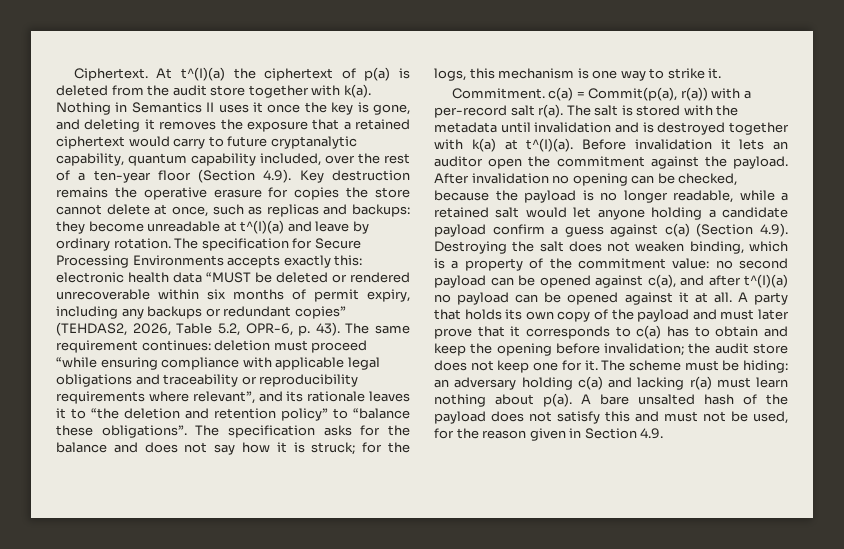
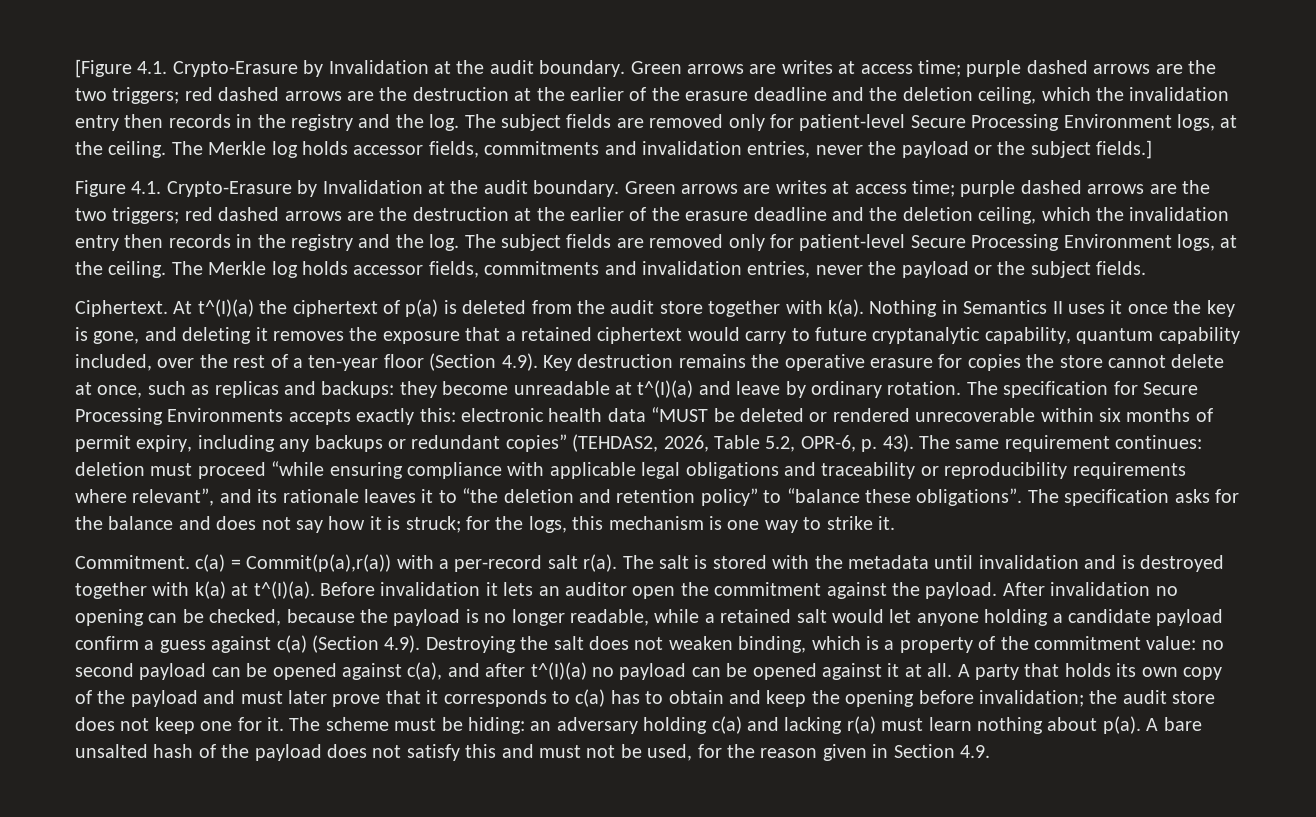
+ [Figure 4.1. Crypto-Erasure by Invalidation at the audit boundary. Green arrows are writes at access time; purple dashed arrows are the two triggers; red dashed arrows are the destruction at the earlier of the erasure deadline and the deletion ceiling, which the invalidation entry then records in the registry and the log. The subject fields are removed only for patient-level Secure Processing Environment logs, at the ceiling. The Merkle log holds accessor fields, commitments and invalidation entries, never the payload or the subject fields.]
+ Figure 4.1. Crypto-Erasure by Invalidation at the audit boundary. Green arrows are writes at access time; purple dashed arrows are the two triggers; red dashed arrows are the destruction at the earlier of the erasure deadline and the deletion ceiling, which the invalidation entry then records in the registry and the log. The subject fields are removed only for patient-level Secure Processing Environment logs, at the ceiling. The Merkle log holds accessor fields, commitments and invalidation entries, never the payload or the subject fields.
- Commitment. c(a) = Commit(p(a), r(a)) with a per-record salt r(a).
+ Commitment. c(a) = Commit(p(a),r(a)) with a per-record salt r(a).

